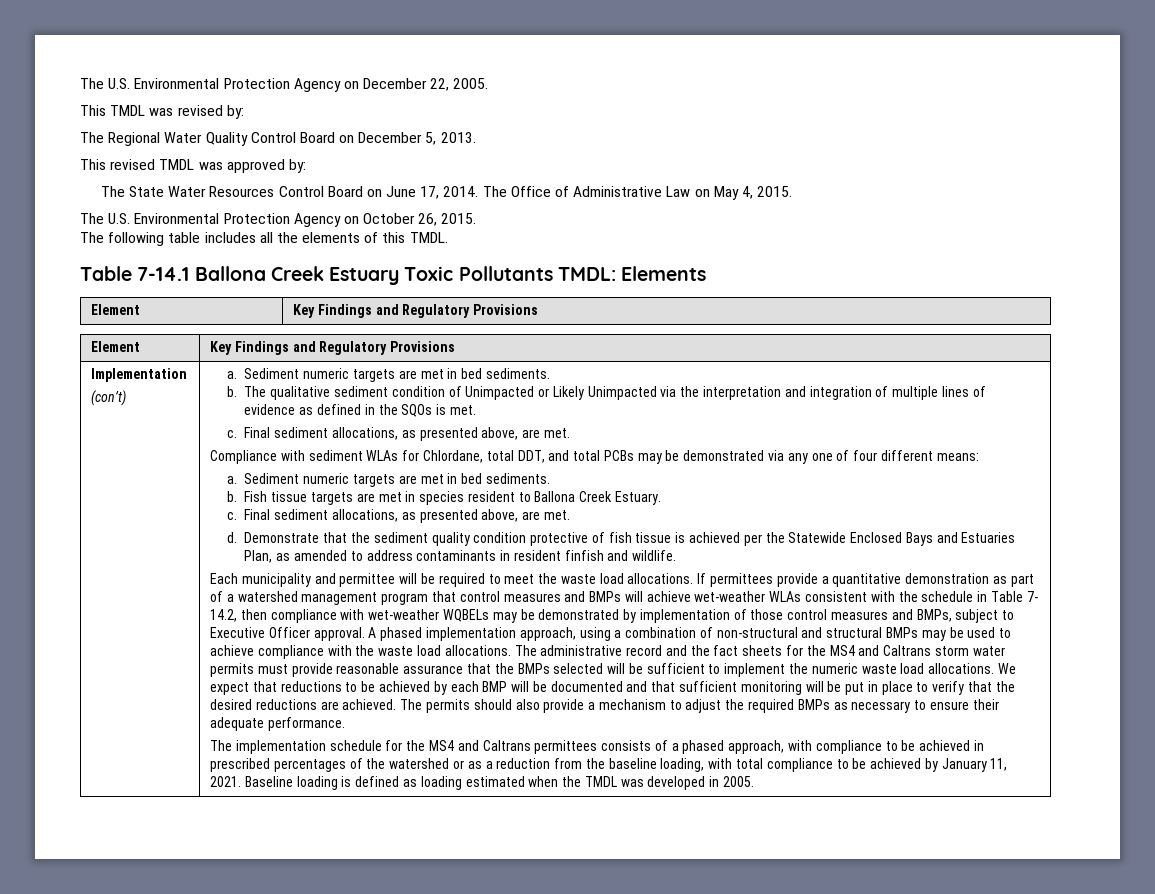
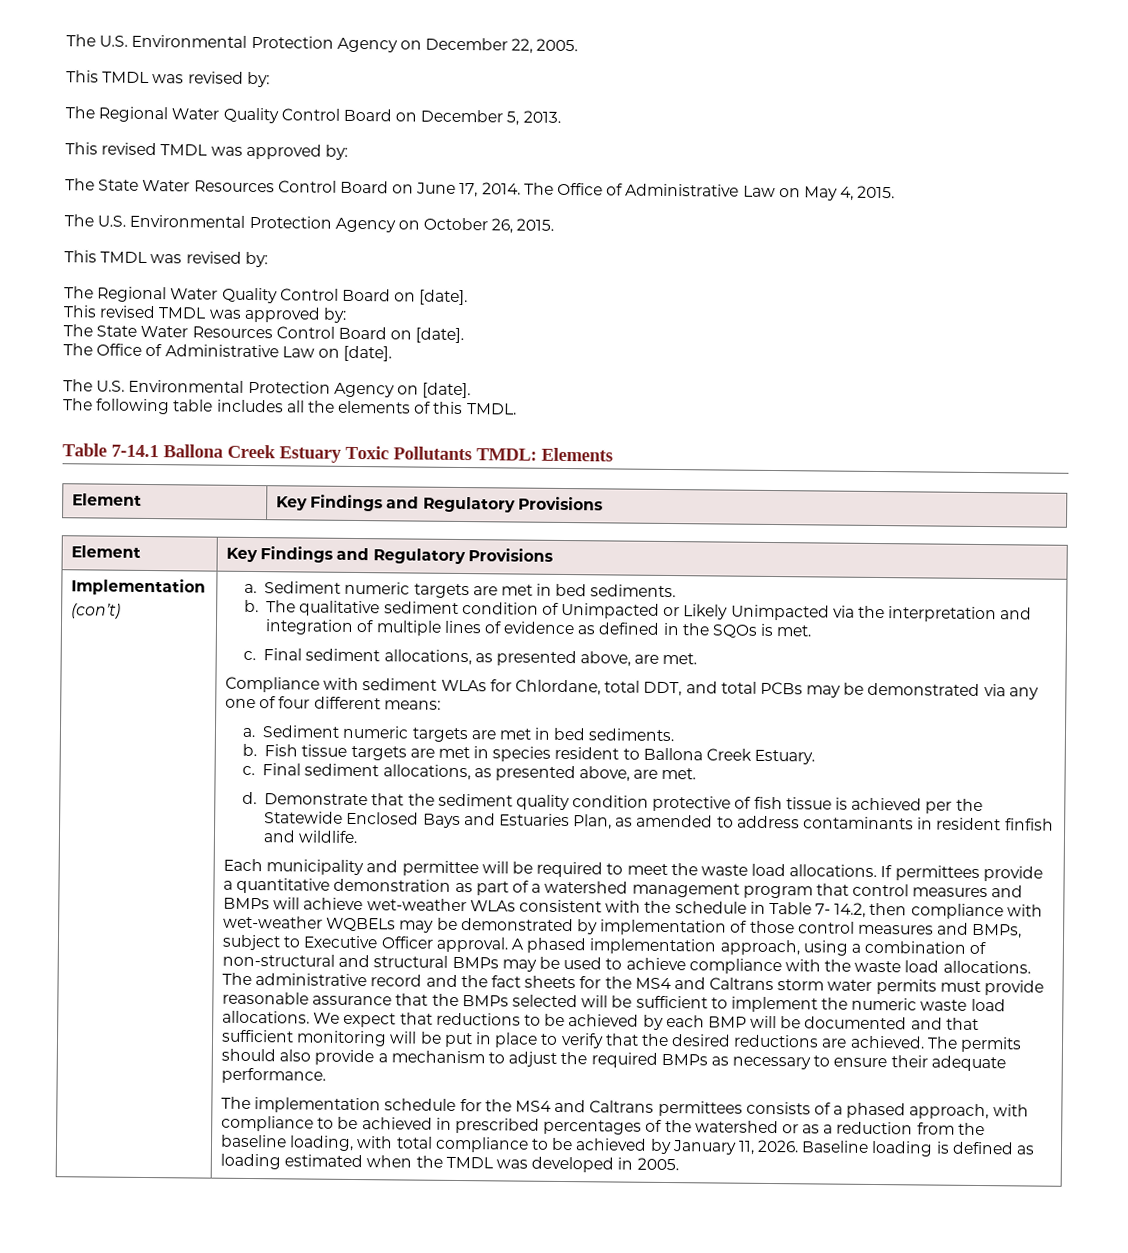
  The U.S. Environmental Protection Agency on October 26, 2015.
+ This TMDL was revised by:
+ The Regional Water Quality Control Board on [date].
+ This revised TMDL was approved by:
+ The State Water Resources Control Board on [date].
+ The Office of Administrative Law on [date].
+ The U.S. Environmental Protection Agency on [date].
- The implementation schedule for the MS4 and Caltrans permittees consists of a phased approach, with compliance to be achieved in prescribed percentages of the watershed or as a reduction from the baseline loading, with total compliance to be achieved by January 11, 2021.
+ The implementation schedule for the MS4 and Caltrans permittees consists of a phased approach, with compliance to be achieved in prescribed percentages of the watershed or as a reduction from the baseline loading, with total compliance to be achieved by January 11, 2026.

